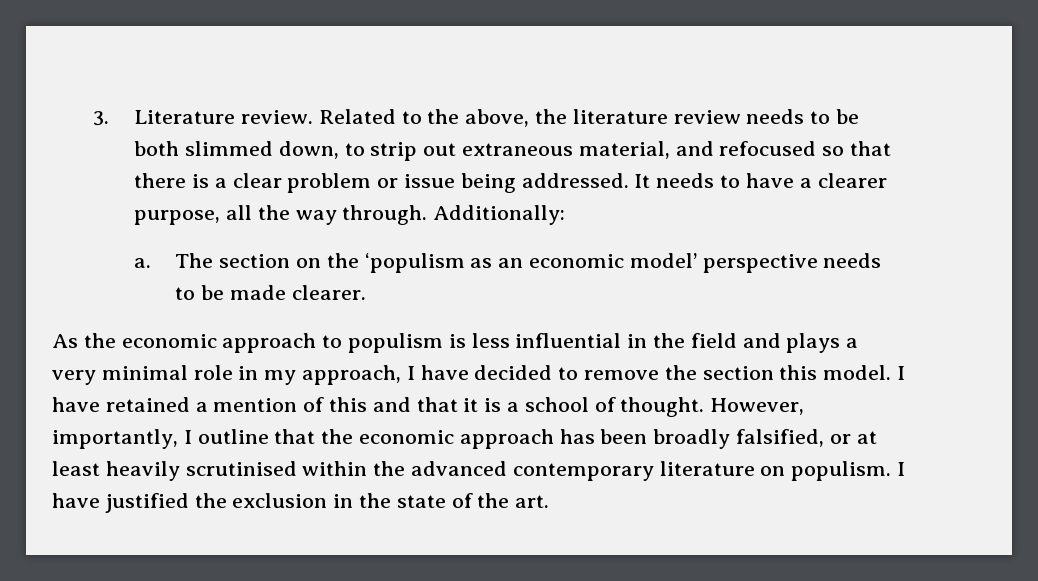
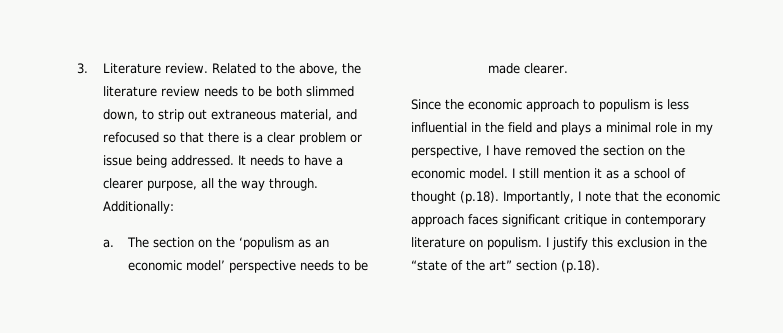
- As the economic approach to populism is less influential in the field and plays a very minimal role in my approach, I have decided to remove the section this model. I have retained a mention of this and that it is a school of thought. However, importantly, I outline that the economic approach has been broadly falsified, or at least heavily scrutinised within the advanced contemporary literature on populism.
+ Since the economic approach to populism is less influential in the field and plays a minimal role in my perspective, I have removed the section on the economic model. I still mention it as a school of thought (p.18). Importantly, I note that the economic approach faces significant critique in contemporary literature on populism.
- I have justified the exclusion in the state of the art.
+ I justify this exclusion in the “state of the art” section (p.18).

